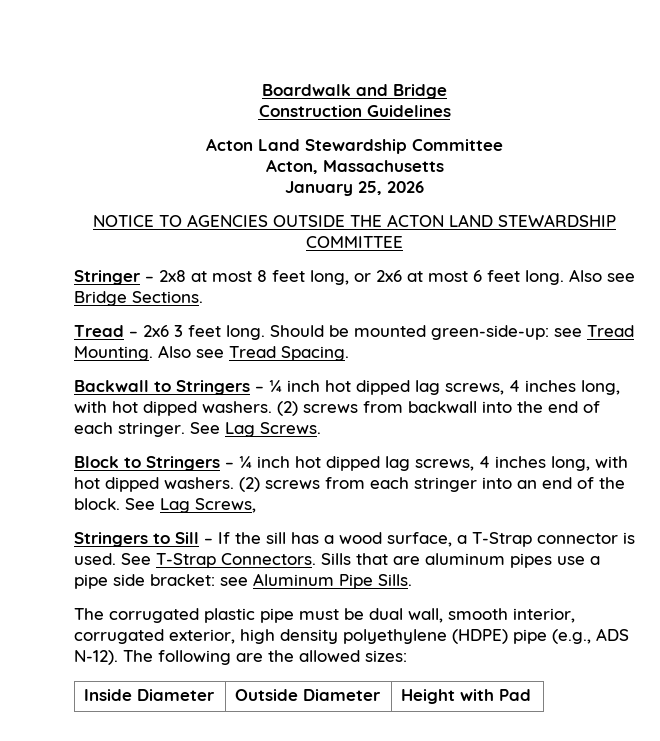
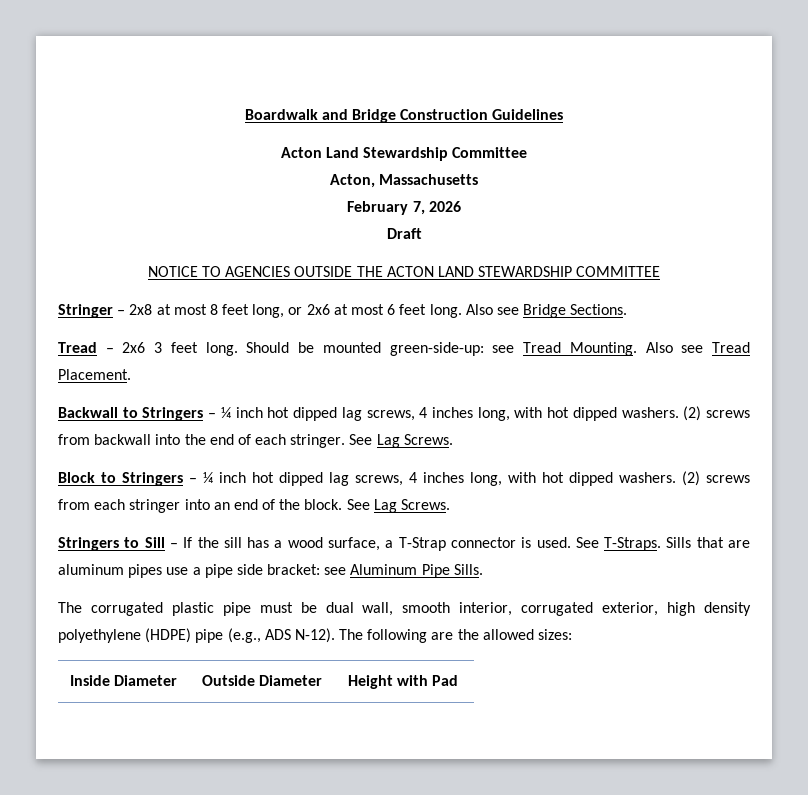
- Boardwalk and Bridge
- Construction Guidelines
+ Boardwalk and Bridge Construction Guidelines
- January 25, 2026
+ February 7, 2026
+ Draft
- Also see Tread Spacing.
+ Also see Tread Placement.
- (2) screws from each stringer into an end of the block. See Lag Screws,
+ (2) screws from each stringer into an end of the block. See Lag Screws.
- See T-Strap Connectors.
+ See T-Straps.

